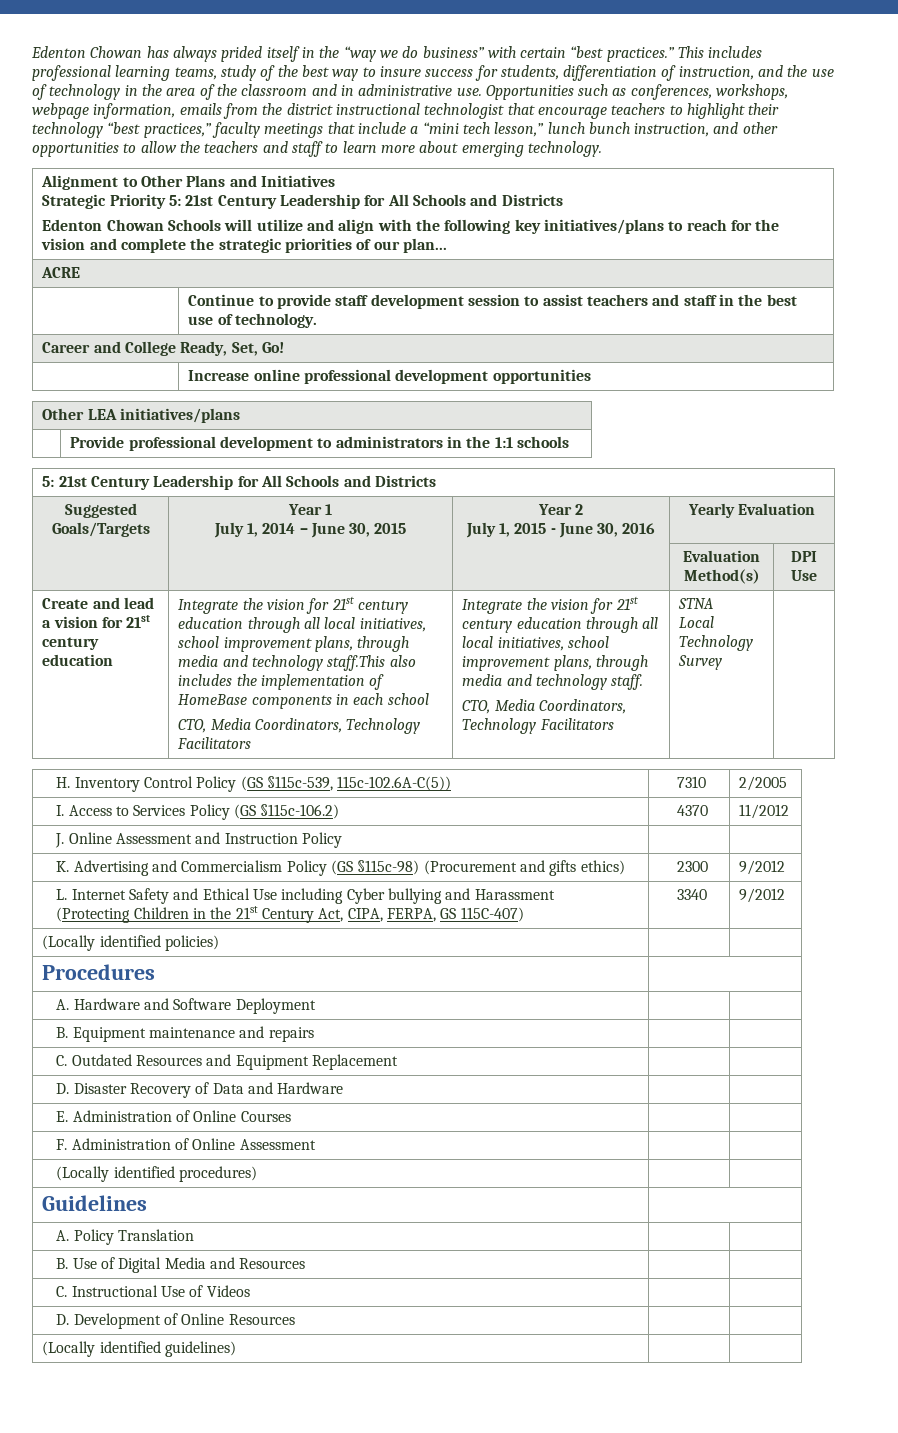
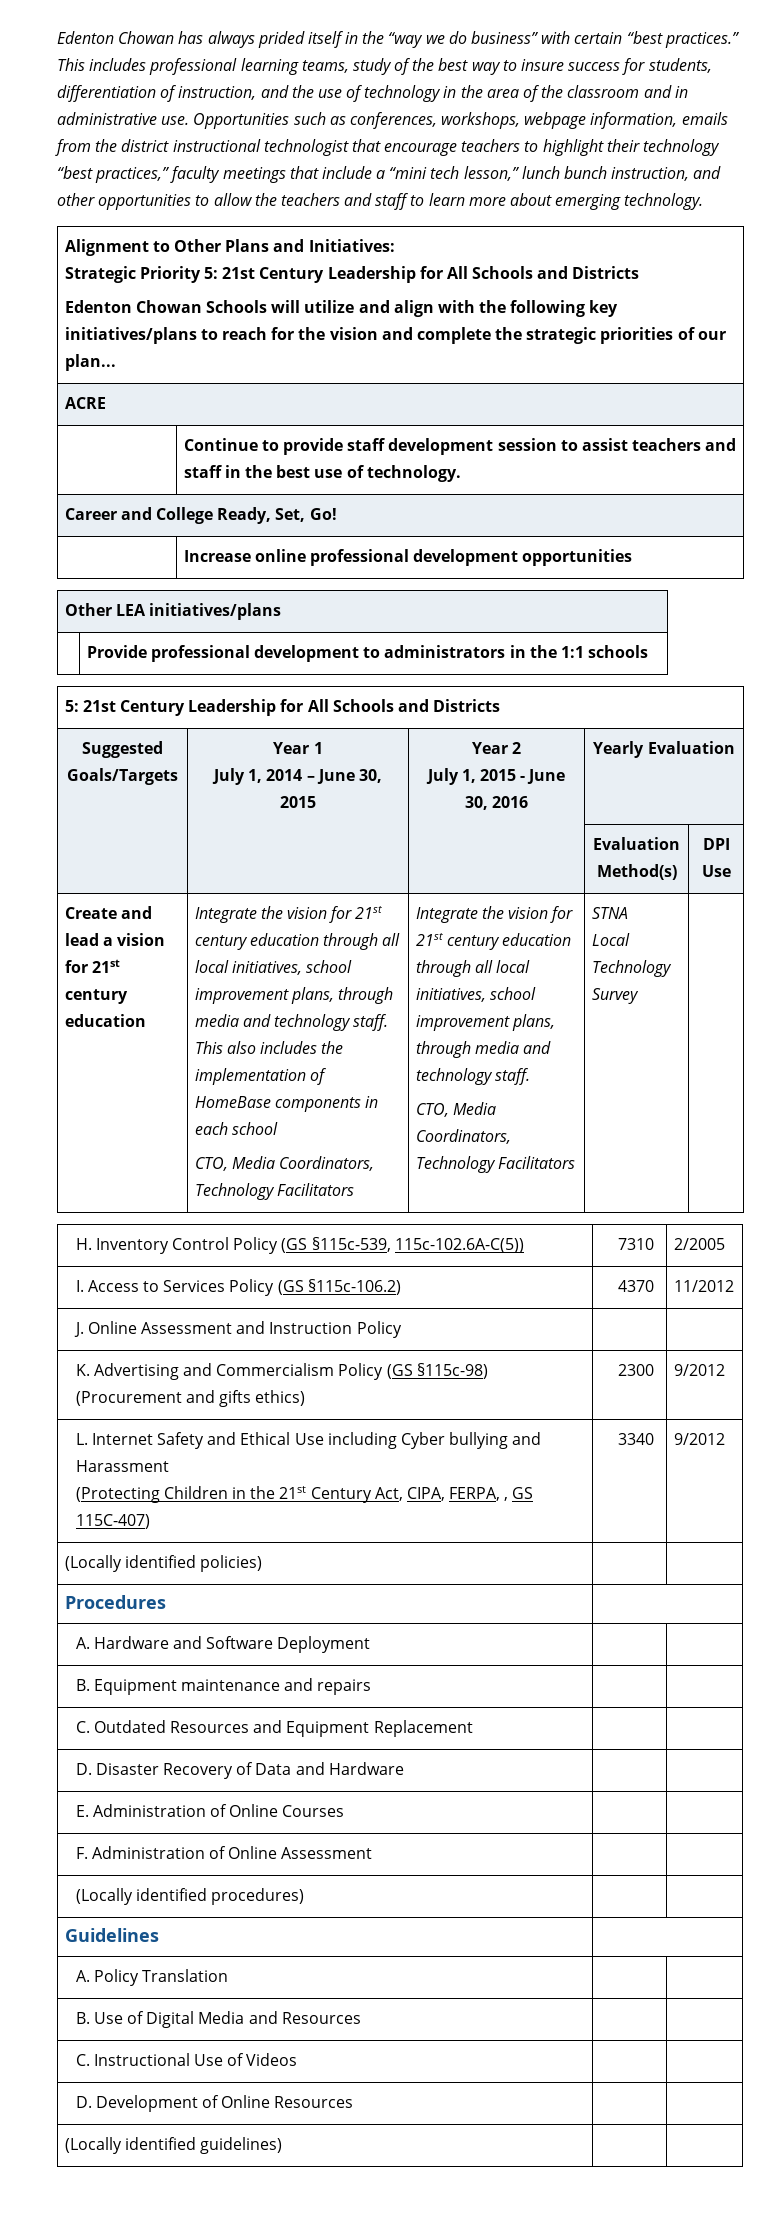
- Alignment to Other Plans and Initiatives
+ Alignment to Other Plans and Initiatives:
- Integrate the vision for 21st century education through all local initiatives, school improvement plans, through media and technology staff.This also includes the implementation of HomeBase components in each school
+ Integrate the vision for 21st century education through all local initiatives, school improvement plans, through media and technology staff. This also includes the implementation of HomeBase components in each school
  L. Internet Safety and Ethical Use including Cyber bullying and Harassment
- (Protecting Children in the 21st Century Act, CIPA, FERPA, GS 115C-407) | 3340 | 9/2012
+ (Protecting Children in the 21st Century Act, CIPA, FERPA, , GS 115C-407) | 3340 | 9/2012

